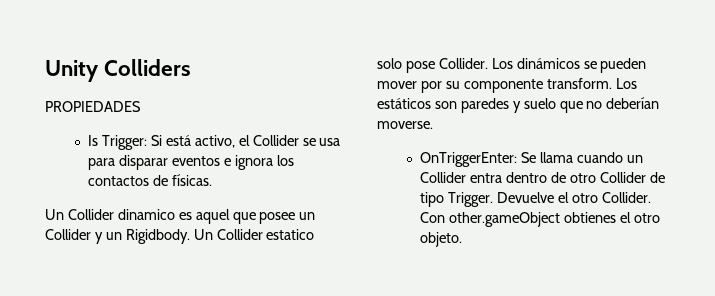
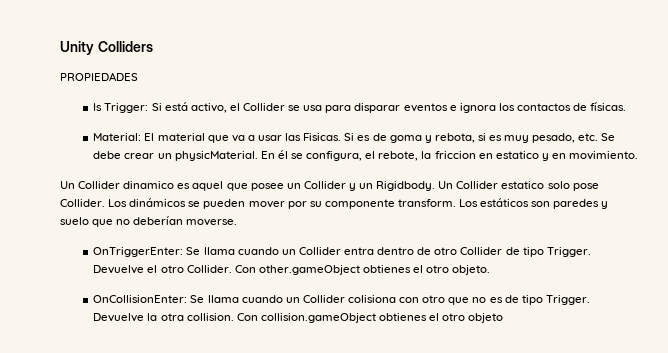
+ Material: El material que va a usar las Fisicas. Si es de goma y rebota, si es muy pesado, etc. Se debe crear un physicMaterial. En él se configura, el rebote, la friccion en estatico y en movimiento.
+ OnCollisionEnter: Se llama cuando un Collider colisiona con otro que no es de tipo Trigger. Devuelve la otra collision. Con collision.gameObject obtienes el otro objeto

